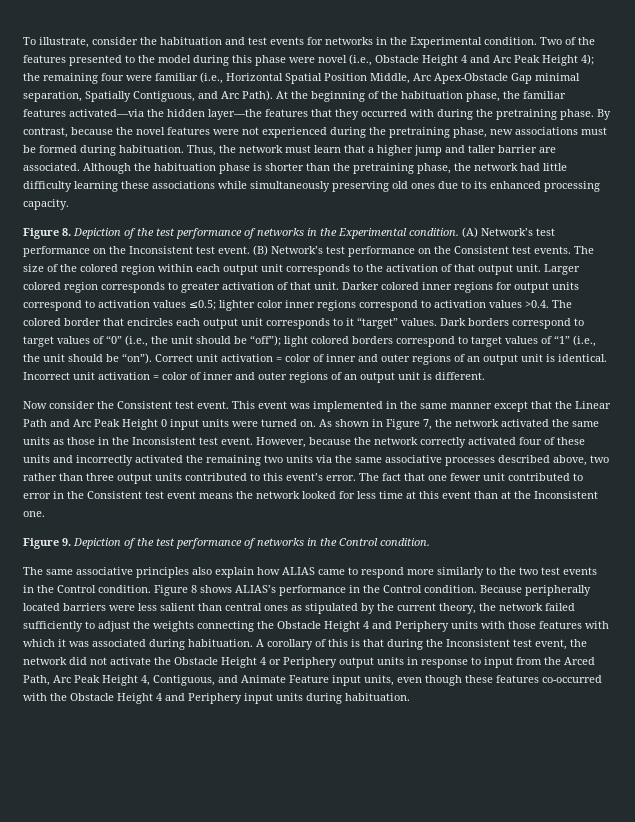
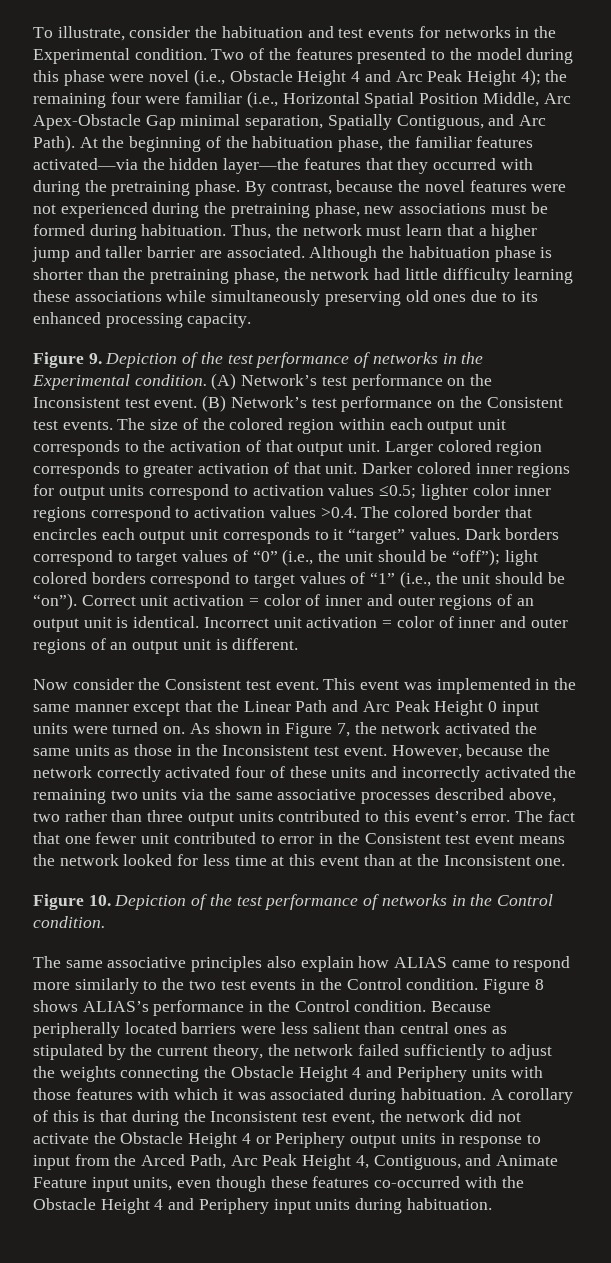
- Figure 8. Depiction of the test performance of networks in the Experimental condition.
+ Figure 9. Depiction of the test performance of networks in the Experimental condition.
- Figure 9. Depiction of the test performance of networks in the Control condition.
+ Figure 10. Depiction of the test performance of networks in the Control condition.

